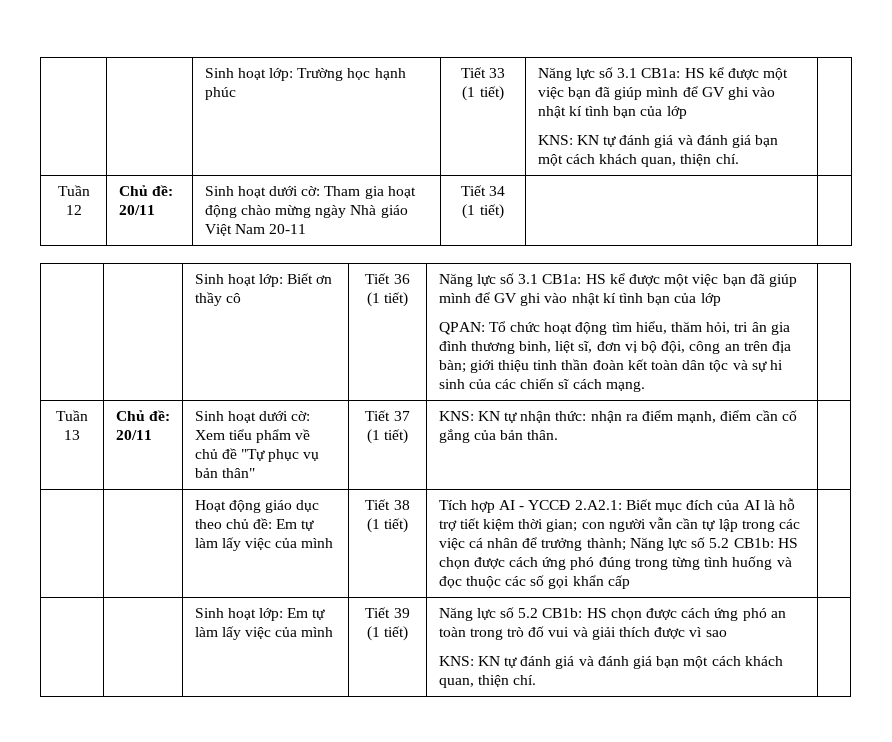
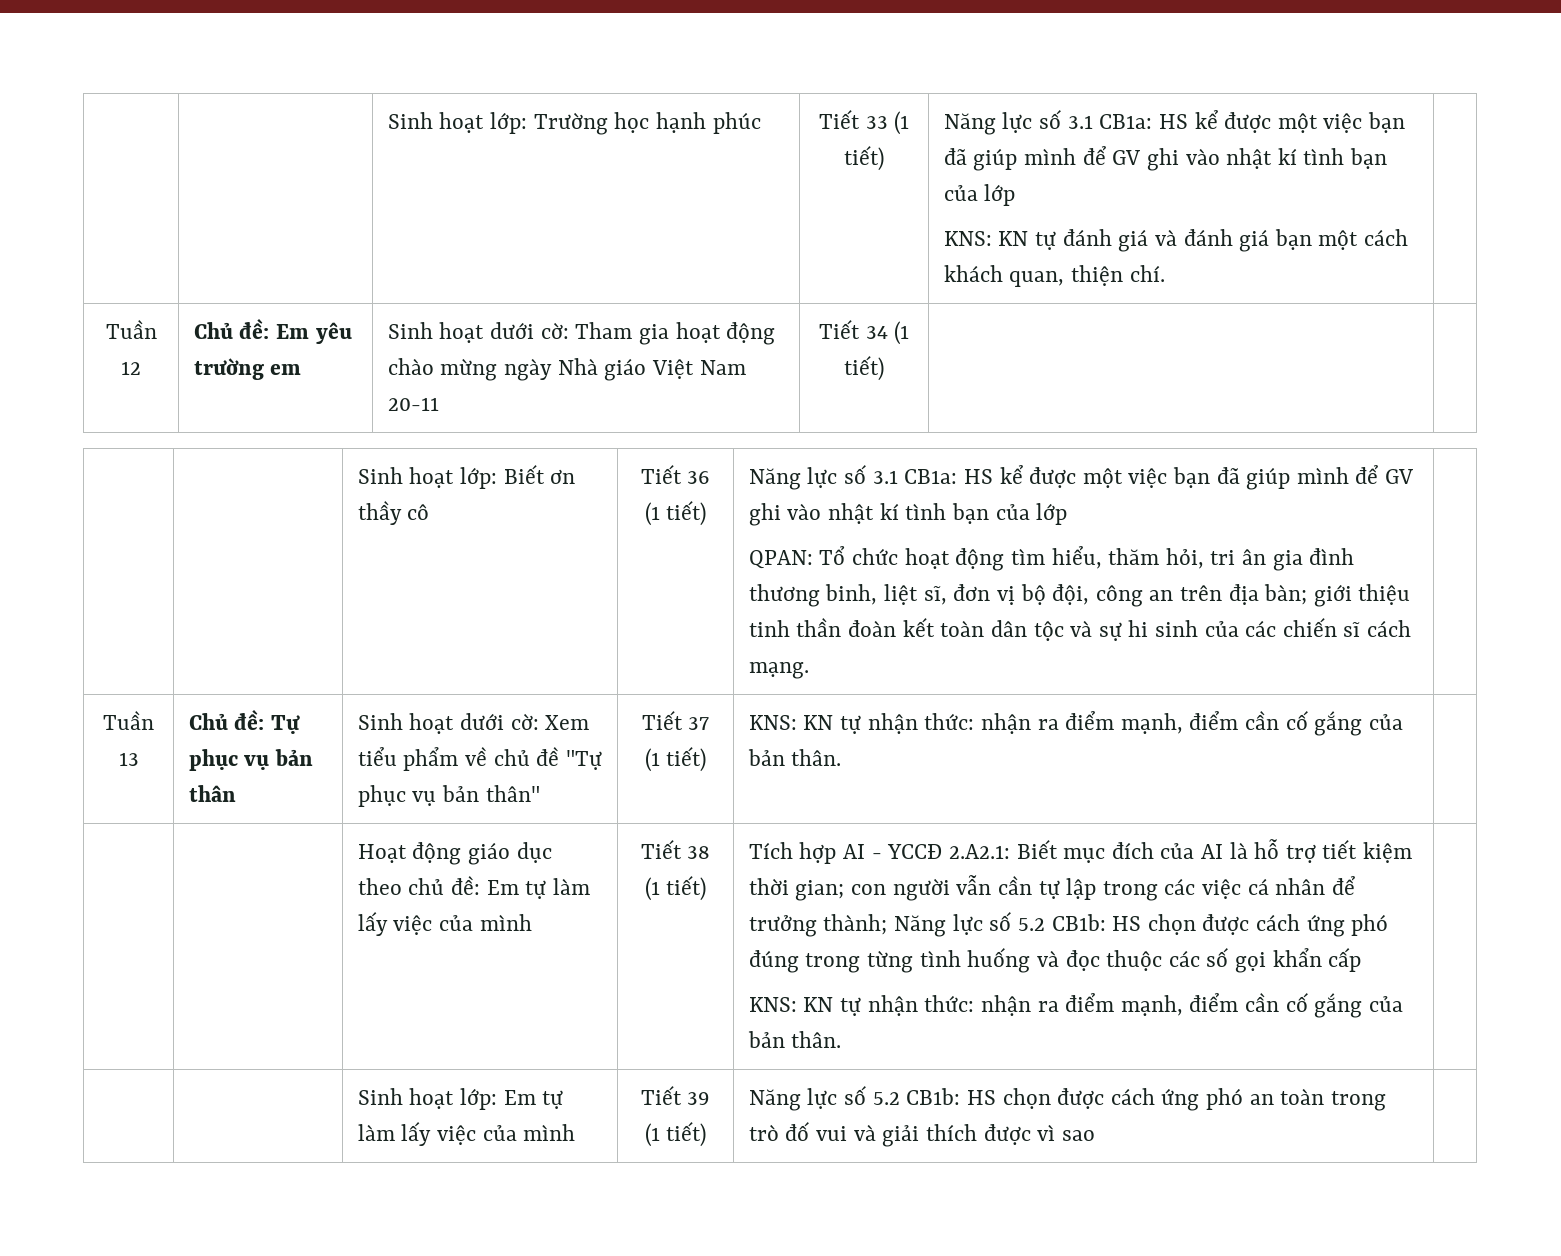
- Tuần 12 | Chủ đề: 20/11 | Sinh hoạt dưới cờ: Tham gia hoạt động chào mừng ngày Nhà giáo Việt Nam 20-11 | Tiết 34 (1 tiết) | |
+ Tuần 12 | Chủ đề: Em yêu trường em | Sinh hoạt dưới cờ: Tham gia hoạt động chào mừng ngày Nhà giáo Việt Nam 20-11 | Tiết 34 (1 tiết) | |
- Tuần 13 | Chủ đề: 20/11
+ Tuần 13 | Chủ đề: Tự phục vụ bản thân
  Tích hợp AI - YCCĐ 2.A2.1: Biết mục đích của AI là hỗ trợ tiết kiệm thời gian; con người vẫn cần tự lập trong các việc cá nhân để trưởng thành; Năng lực số 5.2 CB1b: HS chọn được cách ứng phó đúng trong từng tình huống và đọc thuộc các số gọi khẩn cấp
+ KNS: KN tự nhận thức: nhận ra điểm mạnh, điểm cần cố gắng của bản thân.
  Năng lực số 5.2 CB1b: HS chọn được cách ứng phó an toàn trong trò đố vui và giải thích được vì sao
- KNS: KN tự đánh giá và đánh giá bạn một cách khách quan, thiện chí.

